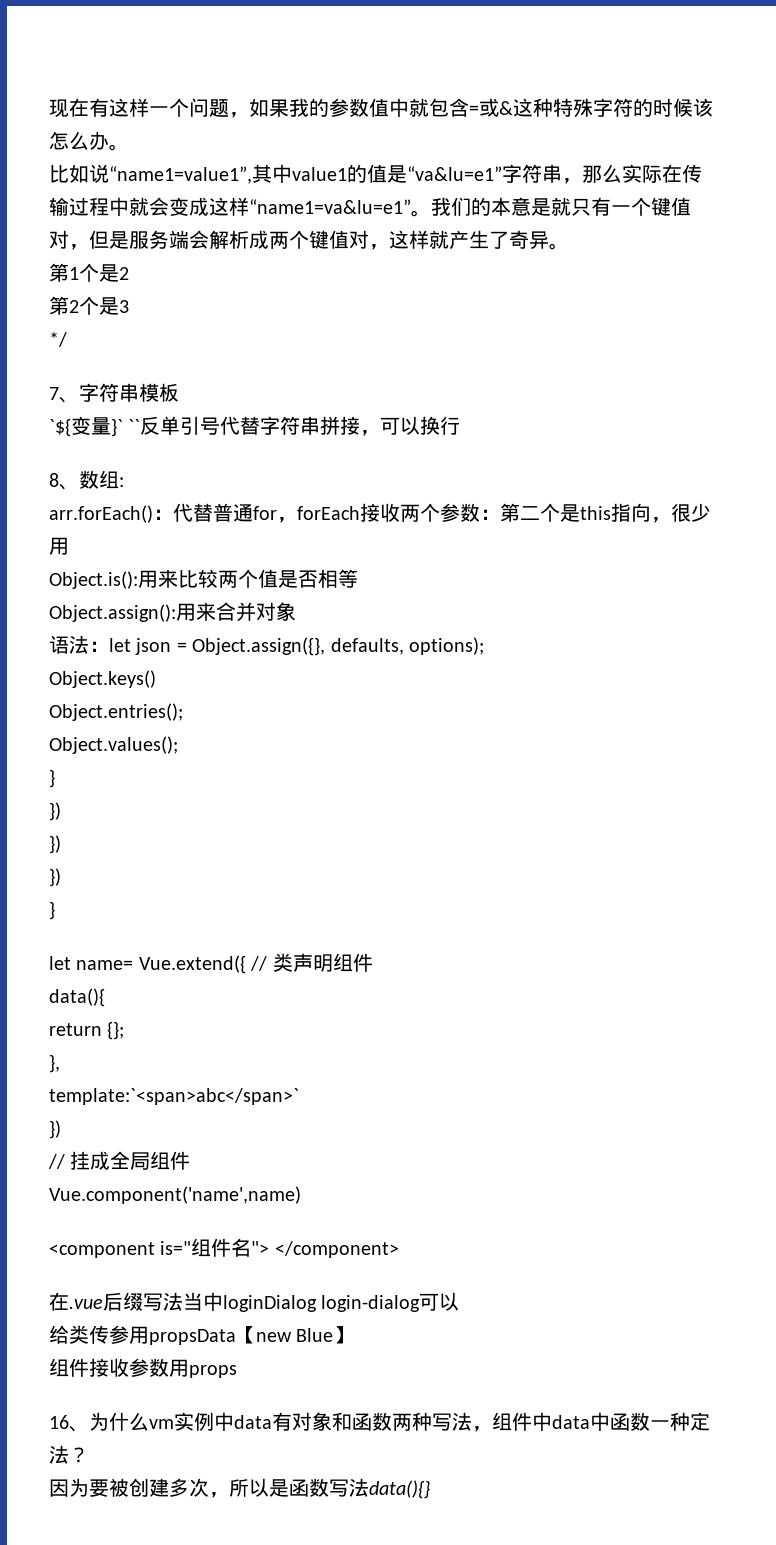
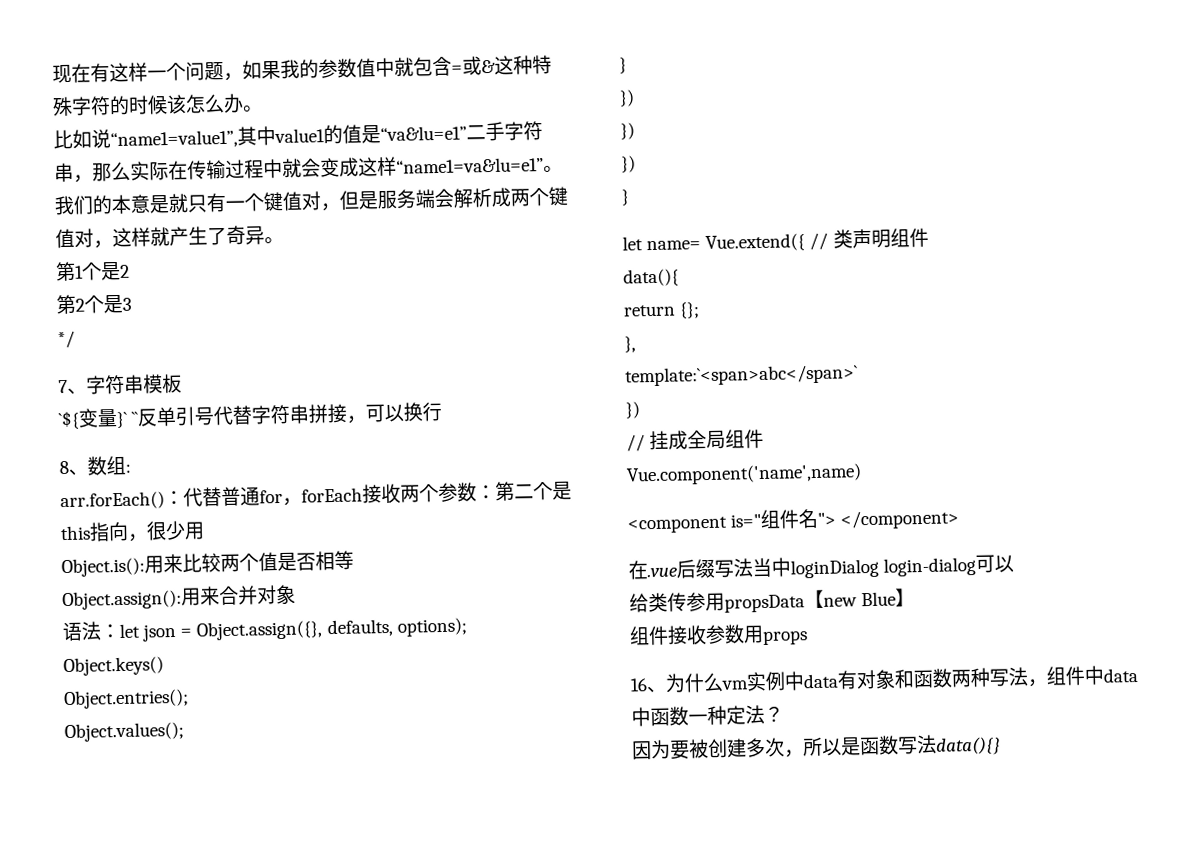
- 比如说“name1=value1”,其中value1的值是“va&lu=e1”字符串，那么实际在传输过程中就会变成这样“name1=va&lu=e1”。
+ 比如说“name1=value1”,其中value1的值是“va&lu=e1”二手字符串，那么实际在传输过程中就会变成这样“name1=va&lu=e1”。

